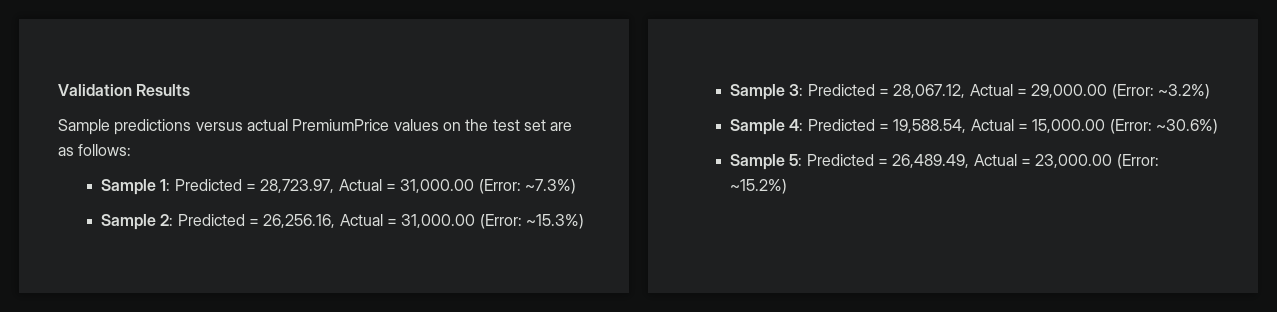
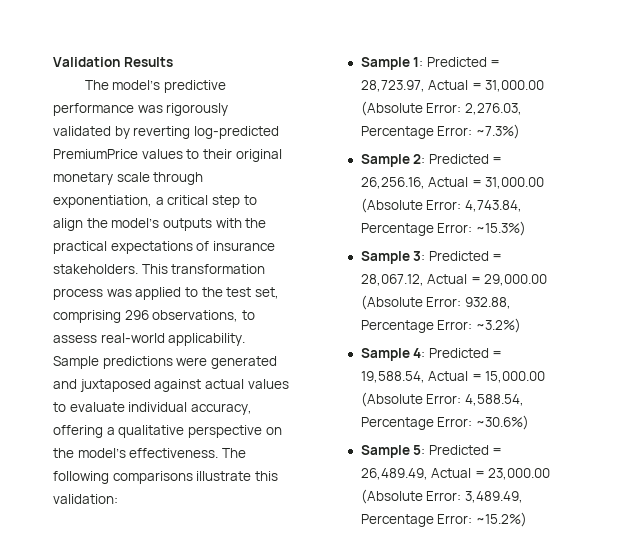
- Sample predictions versus actual PremiumPrice values on the test set are as follows:
+ The model’s predictive performance was rigorously validated by reverting log-predicted PremiumPrice values to their original monetary scale through exponentiation, a critical step to align the model’s outputs with the practical expectations of insurance stakeholders. This transformation process was applied to the test set, comprising 296 observations, to assess real-world applicability. Sample predictions were generated and juxtaposed against actual values to evaluate individual accuracy, offering a qualitative perspective on the model’s effectiveness. The following comparisons illustrate this validation:
- Sample 1: Predicted = 28,723.97, Actual = 31,000.00 (Error: ~7.3%)
+ Sample 1: Predicted = 28,723.97, Actual = 31,000.00 (Absolute Error: 2,276.03, Percentage Error: ~7.3%)
- Sample 2: Predicted = 26,256.16, Actual = 31,000.00 (Error: ~15.3%)
+ Sample 2: Predicted = 26,256.16, Actual = 31,000.00 (Absolute Error: 4,743.84, Percentage Error: ~15.3%)
- Sample 3: Predicted = 28,067.12, Actual = 29,000.00 (Error: ~3.2%)
+ Sample 3: Predicted = 28,067.12, Actual = 29,000.00 (Absolute Error: 932.88, Percentage Error: ~3.2%)
- Sample 4: Predicted = 19,588.54, Actual = 15,000.00 (Error: ~30.6%)
+ Sample 4: Predicted = 19,588.54, Actual = 15,000.00 (Absolute Error: 4,588.54, Percentage Error: ~30.6%)
- Sample 5: Predicted = 26,489.49, Actual = 23,000.00 (Error: ~15.2%)
+ Sample 5: Predicted = 26,489.49, Actual = 23,000.00 (Absolute Error: 3,489.49, Percentage Error: ~15.2%)

